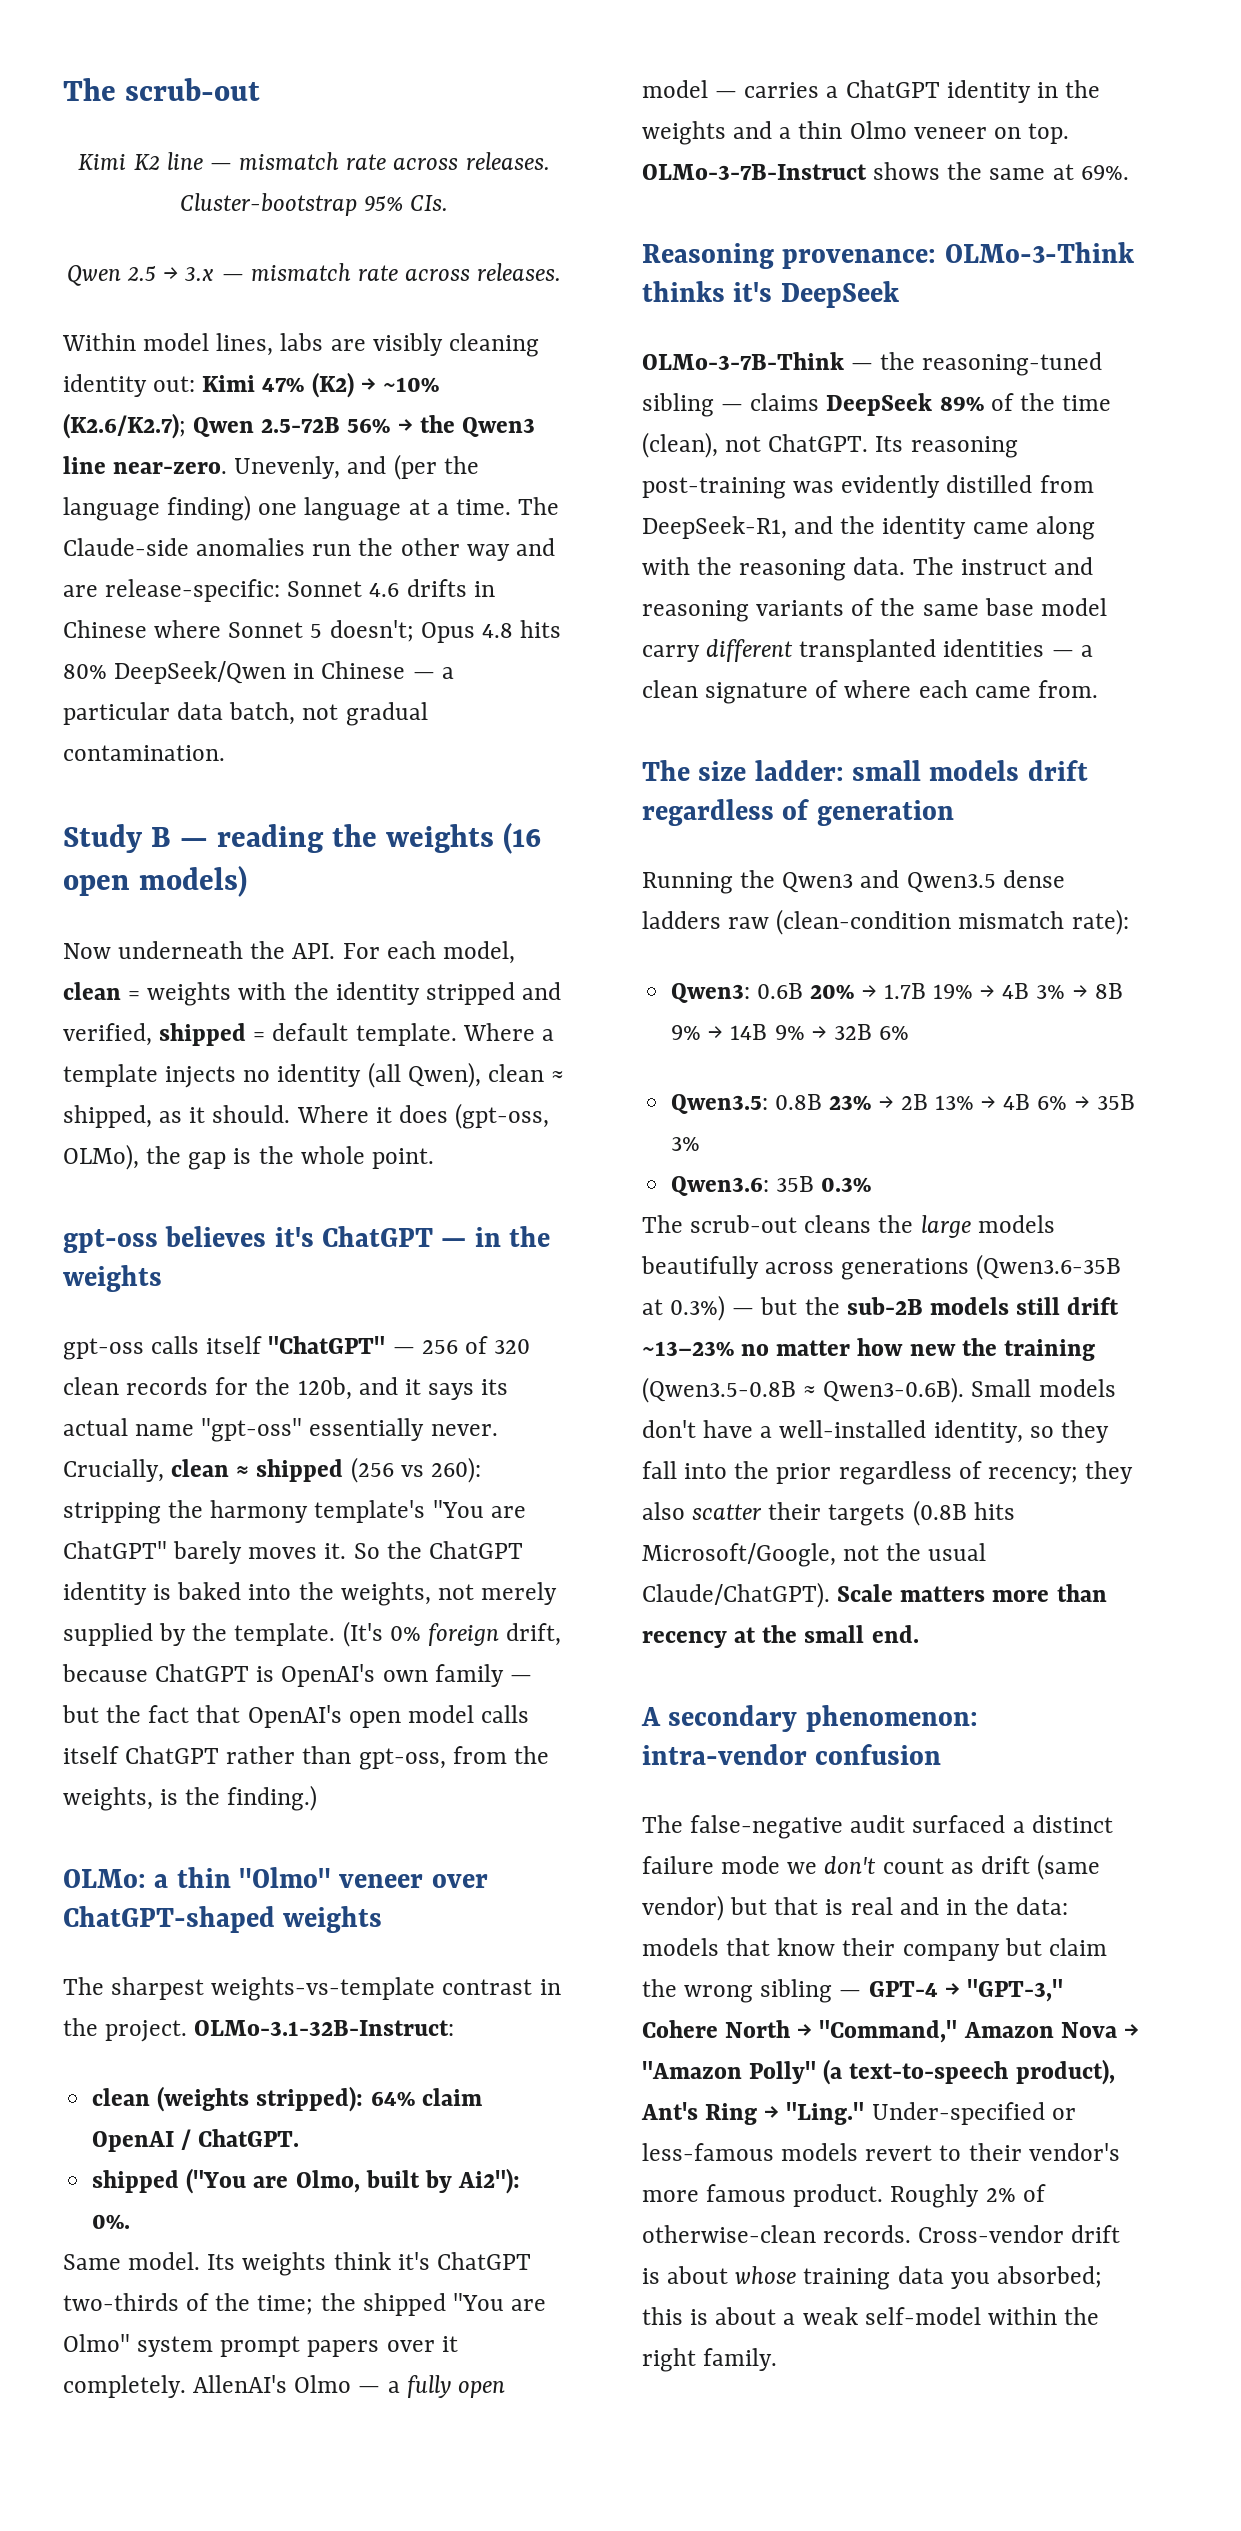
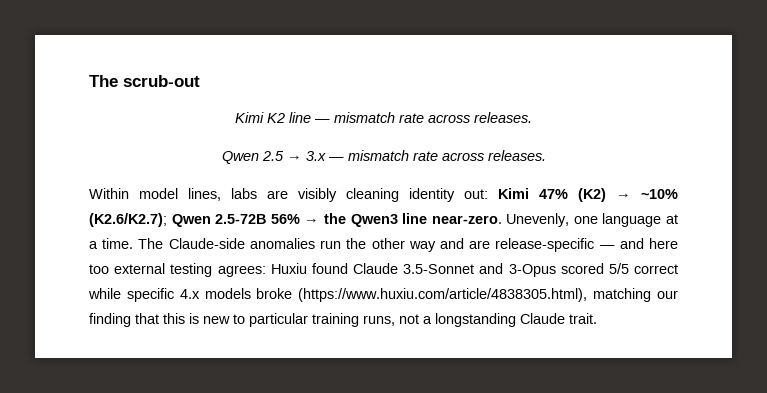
- Cluster-bootstrap 95% CIs.
- Unevenly, and (per the language finding) one language at a time.
+ Unevenly, one language at a time.
- The Claude-side anomalies run the other way and are release-specific: Sonnet 4.6 drifts in Chinese where Sonnet 5 doesn't; Opus 4.8 hits 80% DeepSeek/Qwen in Chinese — a particular data batch, not gradual contamination.
- Study B — reading the weights (16 open models)
- Now underneath the API. For each model, clean = weights with the identity stripped and verified, shipped = default template. Where a template injects no identity (all Qwen), clean ≈ shipped, as it should. Where it does (gpt-oss, OLMo), the gap is the whole point.
- gpt-oss believes it's ChatGPT — in the weights
- gpt-oss calls itself "ChatGPT" — 256 of 320 clean records for the 120b, and it says its actual name "gpt-oss" essentially never. Crucially, clean ≈ shipped (256 vs 260): stripping the harmony template's "You are ChatGPT" barely moves it. So the ChatGPT identity is baked into the weights, not merely supplied by the template. (It's 0% foreign drift, because ChatGPT is OpenAI's own family — but the fact that OpenAI's open model calls itself ChatGPT rather than gpt-oss, from the weights, is the finding.)
- OLMo: a thin "Olmo" veneer over ChatGPT-shaped weights
- The sharpest weights-vs-template contrast in the project. OLMo-3.1-32B-Instruct:
- clean (weights stripped): 64% claim OpenAI / ChatGPT.
- shipped ("You are Olmo, built by Ai2"): 0%.
- Same model. Its weights think it's ChatGPT two-thirds of the time; the shipped "You are Olmo" system prompt papers over it completely. AllenAI's Olmo — a fully open model — carries a ChatGPT identity in the weights and a thin Olmo veneer on top. OLMo-3-7B-Instruct shows the same at 69%.
- Reasoning provenance: OLMo-3-Think thinks it's DeepSeek
- OLMo-3-7B-Think — the reasoning-tuned sibling — claims DeepSeek 89% of the time (clean), not ChatGPT. Its reasoning post-training was evidently distilled from DeepSeek-R1, and the identity came along with the reasoning data. The instruct and reasoning variants of the same base model carry different transplanted identities — a clean signature of where each came from.
- The size ladder: small models drift regardless of generation
- Running the Qwen3 and Qwen3.5 dense ladders raw (clean-condition mismatch rate):
- Qwen3: 0.6B 20% → 1.7B 19% → 4B 3% → 8B 9% → 14B 9% → 32B 6%
- Qwen3.5: 0.8B 23% → 2B 13% → 4B 6% → 35B 3%
- Qwen3.6: 35B 0.3%
- The scrub-out cleans the large models beautifully across generations (Qwen3.6-35B at 0.3%) — but the sub-2B models still drift ~13–23% no matter how new the training (Qwen3.5-0.8B ≈ Qwen3-0.6B). Small models don't have a well-installed identity, so they fall into the prior regardless of recency; they also scatter their targets (0.8B hits Microsoft/Google, not the usual Claude/ChatGPT). Scale matters more than recency at the small end.
- A secondary phenomenon: intra-vendor confusion
- The false-negative audit surfaced a distinct failure mode we don't count as drift (same vendor) but that is real and in the data: models that know their company but claim the wrong sibling — GPT-4 → "GPT-3," Cohere North → "Command," Amazon Nova → "Amazon Polly" (a text-to-speech product), Ant's Ring → "Ling." Under-specified or less-famous models revert to their vendor's more famous product. Roughly 2% of otherwise-clean records. Cross-vendor drift is about whose training data you absorbed; this is about a weak self-model within the right family.
+ The Claude-side anomalies run the other way and are release-specific — and here too external testing agrees: Huxiu found Claude 3.5-Sonnet and 3-Opus scored 5/5 correct while specific 4.x models broke (https://www.huxiu.com/article/4838305.html), matching our finding that this is new to particular training runs, not a longstanding Claude trait.

